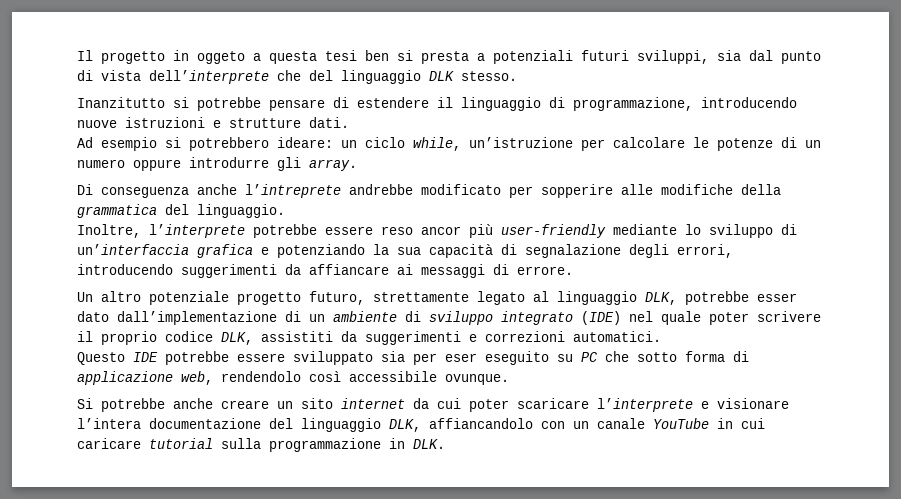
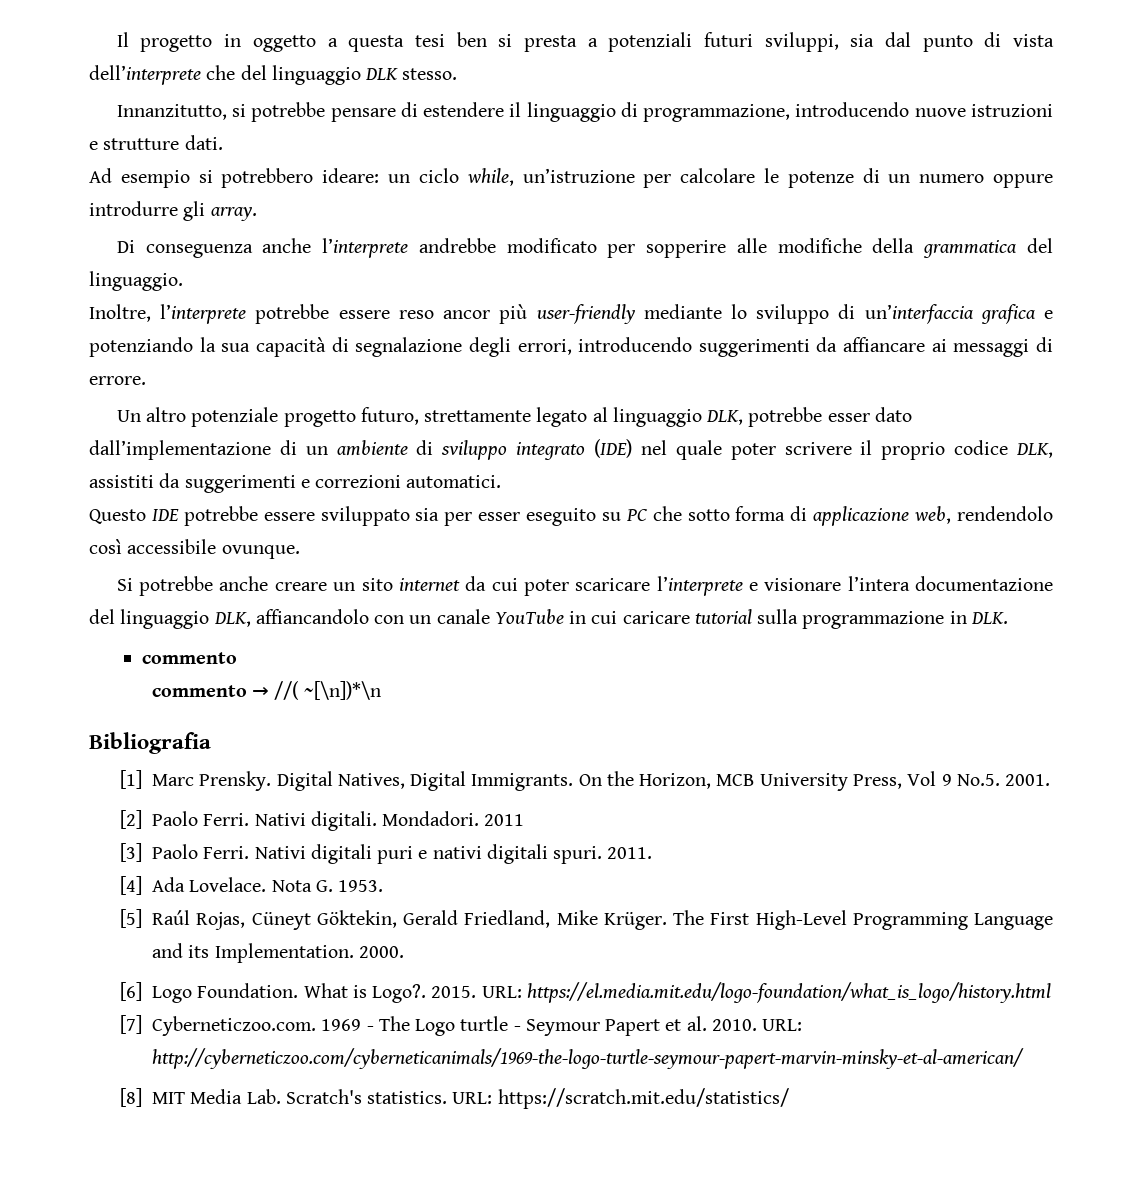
- Il progetto in oggeto a questa tesi ben si presta a potenziali futuri sviluppi, sia dal punto di vista dell’interprete che del linguaggio DLK stesso.
+ Il progetto in oggetto a questa tesi ben si presta a potenziali futuri sviluppi, sia dal punto di vista dell’interprete che del linguaggio DLK stesso.
- Inanzitutto si potrebbe pensare di estendere il linguaggio di programmazione, introducendo nuove istruzioni e strutture dati.
+ Innanzitutto, si potrebbe pensare di estendere il linguaggio di programmazione, introducendo nuove istruzioni e strutture dati.
- Di conseguenza anche l’intreprete andrebbe modificato per sopperire alle modifiche della grammatica del linguaggio.
+ Di conseguenza anche l’interprete andrebbe modificato per sopperire alle modifiche della grammatica del linguaggio.
- Questo IDE potrebbe essere sviluppato sia per eser eseguito su PC che sotto forma di applicazione web, rendendolo così accessibile ovunque.
+ Questo IDE potrebbe essere sviluppato sia per esser eseguito su PC che sotto forma di applicazione web, rendendolo così accessibile ovunque.
  Si potrebbe anche creare un sito internet da cui poter scaricare l’interprete e visionare l’intera documentazione del linguaggio DLK, affiancandolo con un canale YouTube in cui caricare tutorial sulla programmazione in DLK.
+ commento
+ commento → //( ~[\n])*\n
+ Bibliografia
+ [1] Marc Prensky. Digital Natives, Digital Immigrants. On the Horizon, MCB University Press, Vol 9 No.5. 2001.
+ [2] Paolo Ferri. Nativi digitali. Mondadori. 2011
+ [3] Paolo Ferri. Nativi digitali puri e nativi digitali spuri. 2011.
+ [4] Ada Lovelace. Nota G. 1953.
+ [5] Raúl Rojas, Cüneyt Göktekin, Gerald Friedland, Mike Krüger. The First High-Level Programming Language and its Implementation. 2000.
+ [6] Logo Foundation. What is Logo?. 2015. URL: https://el.media.mit.edu/logo-foundation/what_is_logo/history.html
+ [7] Cyberneticzoo.com. 1969 - The Logo turtle - Seymour Papert et al. 2010. URL: http://cyberneticzoo.com/cyberneticanimals/1969-the-logo-turtle-seymour-papert-marvin-minsky-et-al-american/
+ [8] MIT Media Lab. Scratch's statistics. URL: https://scratch.mit.edu/statistics/

